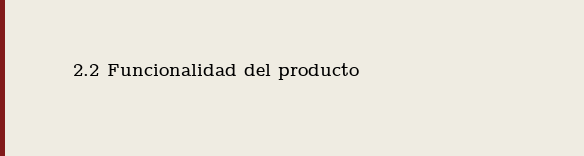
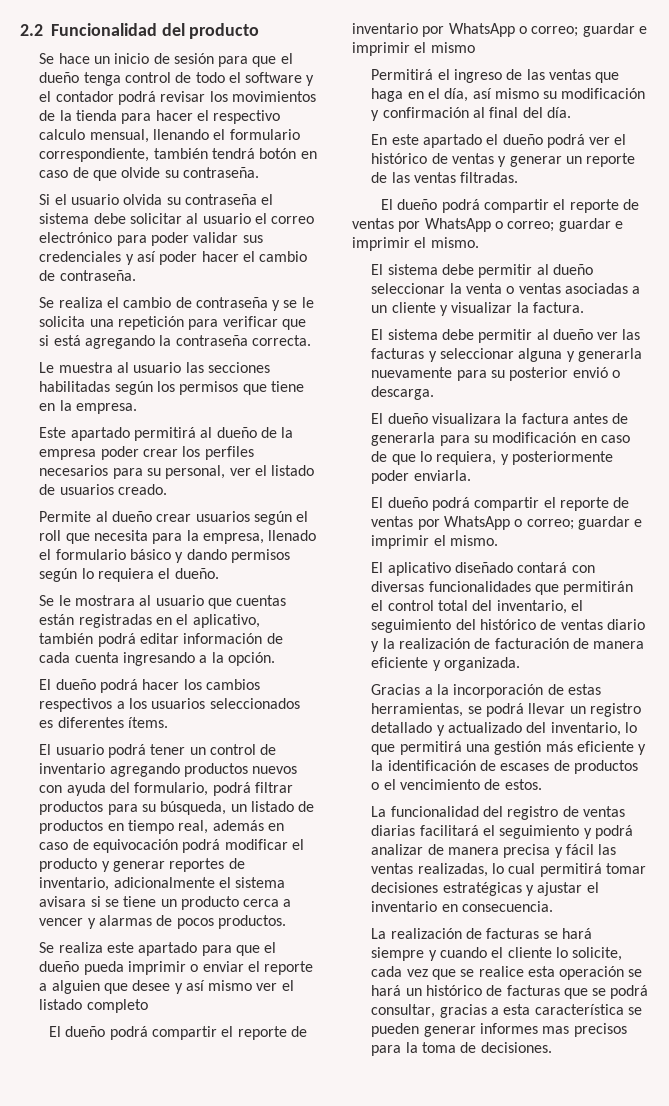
+ Se hace un inicio de sesión para que el dueño tenga control de todo el software y el contador podrá revisar los movimientos de la tienda para hacer el respectivo calculo mensual, llenando el formulario correspondiente, también tendrá botón en caso de que olvide su contraseña.
+ Si el usuario olvida su contraseña el sistema debe solicitar al usuario el correo electrónico para poder validar sus credenciales y así poder hacer el cambio de contraseña.
+ Se realiza el cambio de contraseña y se le solicita una repetición para verificar que si está agregando la contraseña correcta.
+ Le muestra al usuario las secciones habilitadas según los permisos que tiene en la empresa.
+ Este apartado permitirá al dueño de la empresa poder crear los perfiles necesarios para su personal, ver el listado de usuarios creado.
+ Permite al dueño crear usuarios según el roll que necesita para la empresa, llenado el formulario básico y dando permisos según lo requiera el dueño.
+ Se le mostrara al usuario que cuentas están registradas en el aplicativo, también podrá editar información de cada cuenta ingresando a la opción.
+ El dueño podrá hacer los cambios respectivos a los usuarios seleccionados es diferentes ítems.
+ El usuario podrá tener un control de inventario agregando productos nuevos con ayuda del formulario, podrá filtrar productos para su búsqueda, un listado de productos en tiempo real, además en caso de equivocación podrá modificar el producto y generar reportes de inventario, adicionalmente el sistema avisara si se tiene un producto cerca a vencer y alarmas de pocos productos.
+ Se realiza este apartado para que el dueño pueda imprimir o enviar el reporte a alguien que desee y así mismo ver el listado completo
+ El dueño podrá compartir el reporte de inventario por WhatsApp o correo; guardar e imprimir el mismo
+ Permitirá el ingreso de las ventas que haga en el día, así mismo su modificación y confirmación al final del día.
+ En este apartado el dueño podrá ver el histórico de ventas y generar un reporte de las ventas filtradas.
+ El dueño podrá compartir el reporte de ventas por WhatsApp o correo; guardar e imprimir el mismo.
+ El sistema debe permitir al dueño seleccionar la venta o ventas asociadas a un cliente y visualizar la factura.
+ El sistema debe permitir al dueño ver las facturas y seleccionar alguna y generarla nuevamente para su posterior envió o descarga.
+ El dueño visualizara la factura antes de generarla para su modificación en caso de que lo requiera, y posteriormente poder enviarla.
+ El dueño podrá compartir el reporte de ventas por WhatsApp o correo; guardar e imprimir el mismo.
+ El aplicativo diseñado contará con diversas funcionalidades que permitirán el control total del inventario, el seguimiento del histórico de ventas diario y la realización de facturación de manera eficiente y organizada.
+ Gracias a la incorporación de estas herramientas, se podrá llevar un registro detallado y actualizado del inventario, lo que permitirá una gestión más eficiente y la identificación de escases de productos o el vencimiento de estos.
+ La funcionalidad del registro de ventas diarias facilitará el seguimiento y podrá analizar de manera precisa y fácil las ventas realizadas, lo cual permitirá tomar decisiones estratégicas y ajustar el inventario en consecuencia.
+ La realización de facturas se hará siempre y cuando el cliente lo solicite, cada vez que se realice esta operación se hará un histórico de facturas que se podrá consultar, gracias a esta característica se pueden generar informes mas precisos para la toma de decisiones.

